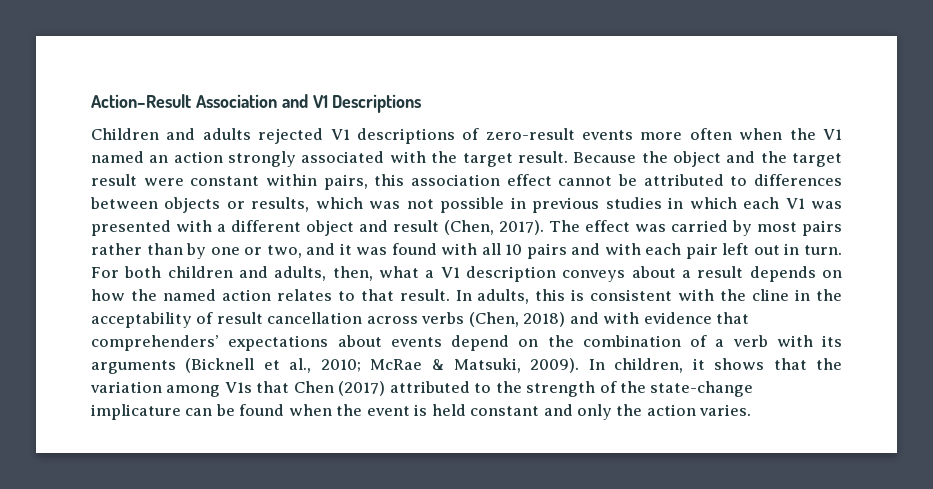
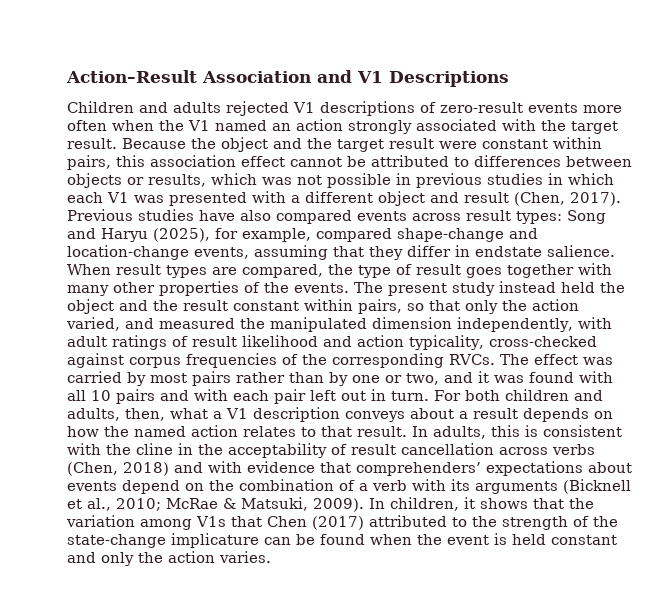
+ Previous studies have also compared events across result types: Song and Haryu (2025), for example, compared shape-change and location-change events, assuming that they differ in endstate salience. When result types are compared, the type of result goes together with many other properties of the events. The present study instead held the object and the result constant within pairs, so that only the action varied, and measured the manipulated dimension independently, with adult ratings of result likelihood and action typicality, cross-checked against corpus frequencies of the corresponding RVCs.

